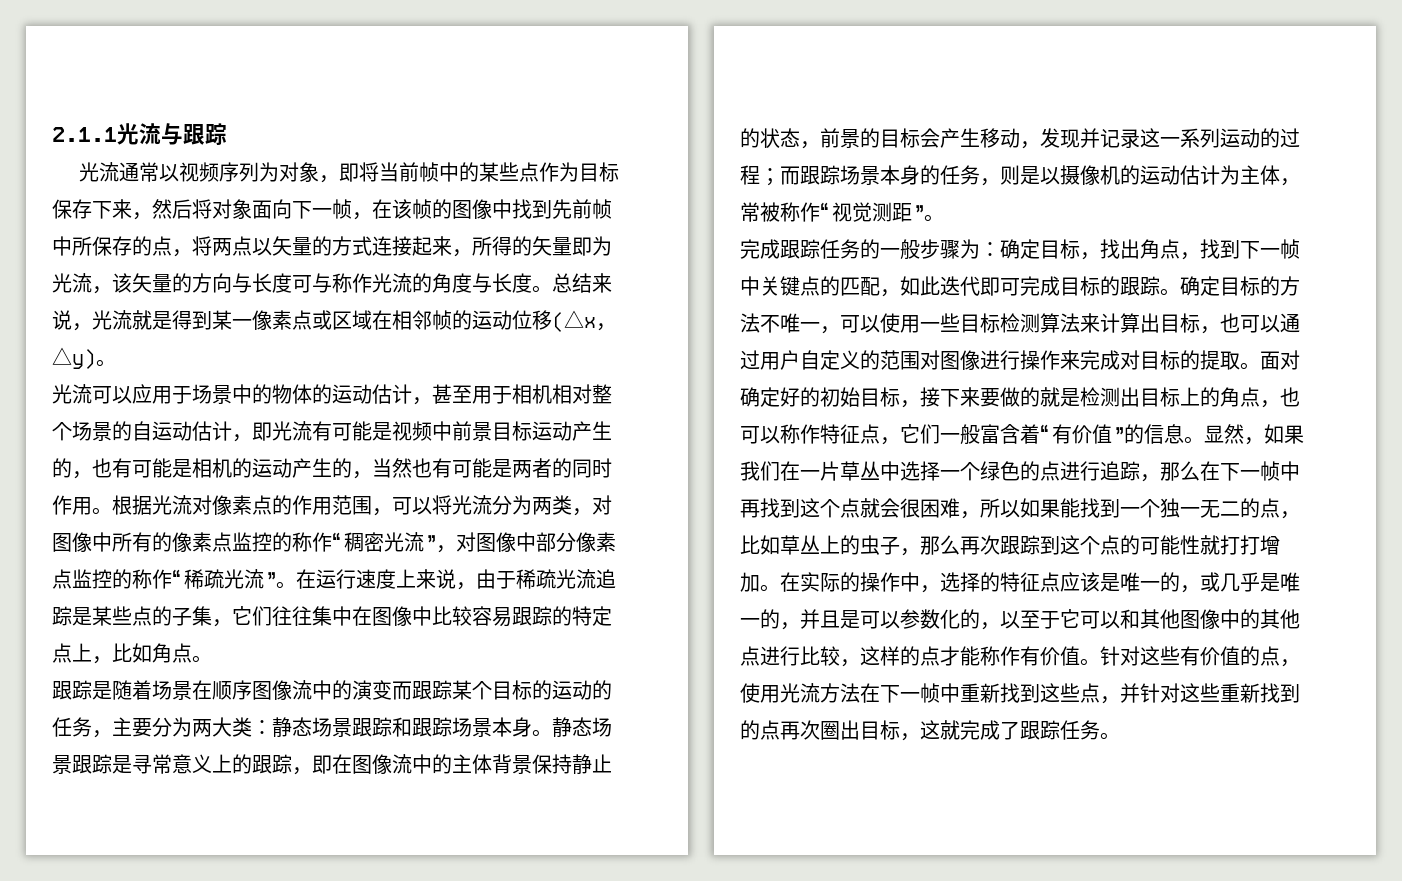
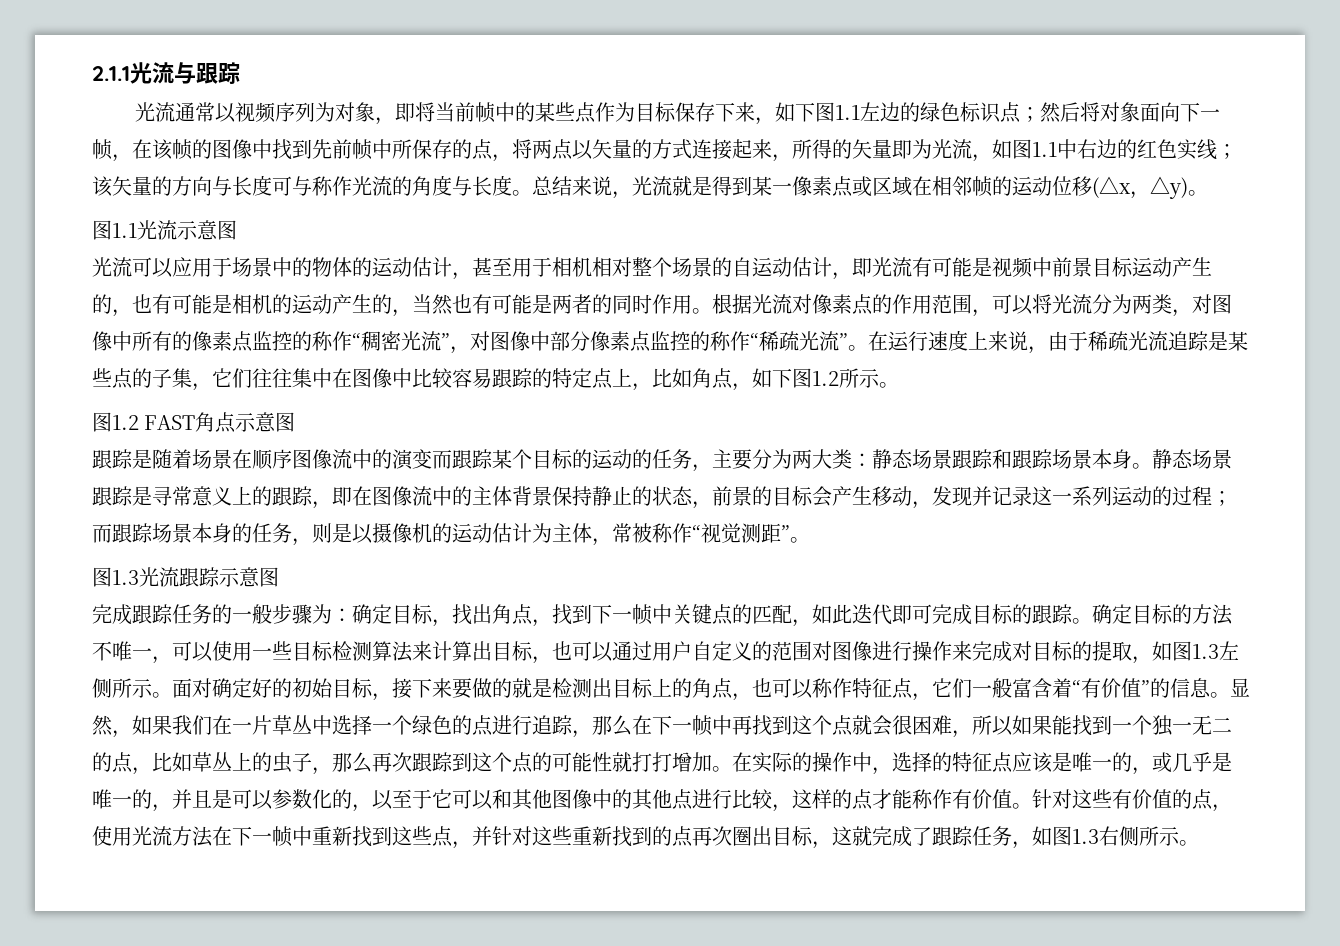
- 光流通常以视频序列为对象，即将当前帧中的某些点作为目标保存下来，然后将对象面向下一帧，在该帧的图像中找到先前帧中所保存的点，将两点以矢量的方式连接起来，所得的矢量即为光流，该矢量的方向与长度可与称作光流的角度与长度。
+ 光流通常以视频序列为对象，即将当前帧中的某些点作为目标保存下来，如下图1.1左边的绿色标识点；然后将对象面向下一帧，在该帧的图像中找到先前帧中所保存的点，将两点以矢量的方式连接起来，所得的矢量即为光流，如图1.1中右边的红色实线；该矢量的方向与长度可与称作光流的角度与长度。
+ 图1.1光流示意图
- 在运行速度上来说，由于稀疏光流追踪是某些点的子集，它们往往集中在图像中比较容易跟踪的特定点上，比如角点。
+ 在运行速度上来说，由于稀疏光流追踪是某些点的子集，它们往往集中在图像中比较容易跟踪的特定点上，比如角点，如下图1.2所示。
+ 图1.2 FAST角点示意图
+ 图1.3光流跟踪示意图
- 确定目标的方法不唯一，可以使用一些目标检测算法来计算出目标，也可以通过用户自定义的范围对图像进行操作来完成对目标的提取。
+ 确定目标的方法不唯一，可以使用一些目标检测算法来计算出目标，也可以通过用户自定义的范围对图像进行操作来完成对目标的提取，如图1.3左侧所示。
- 针对这些有价值的点，使用光流方法在下一帧中重新找到这些点，并针对这些重新找到的点再次圈出目标，这就完成了跟踪任务。
+ 针对这些有价值的点，使用光流方法在下一帧中重新找到这些点，并针对这些重新找到的点再次圈出目标，这就完成了跟踪任务，如图1.3右侧所示。

